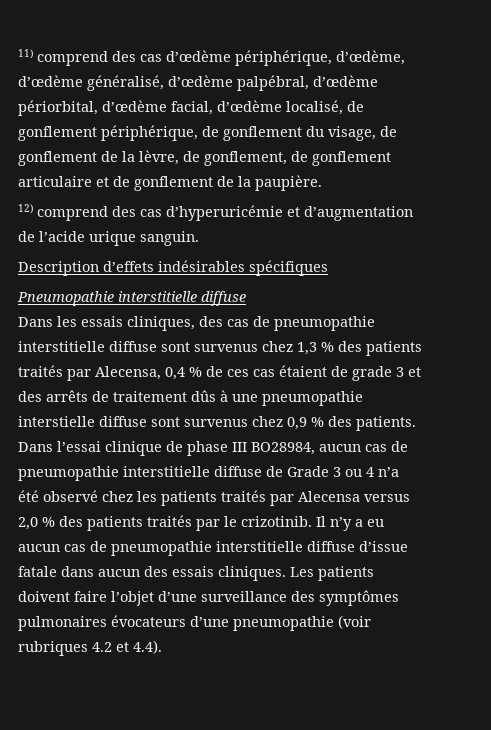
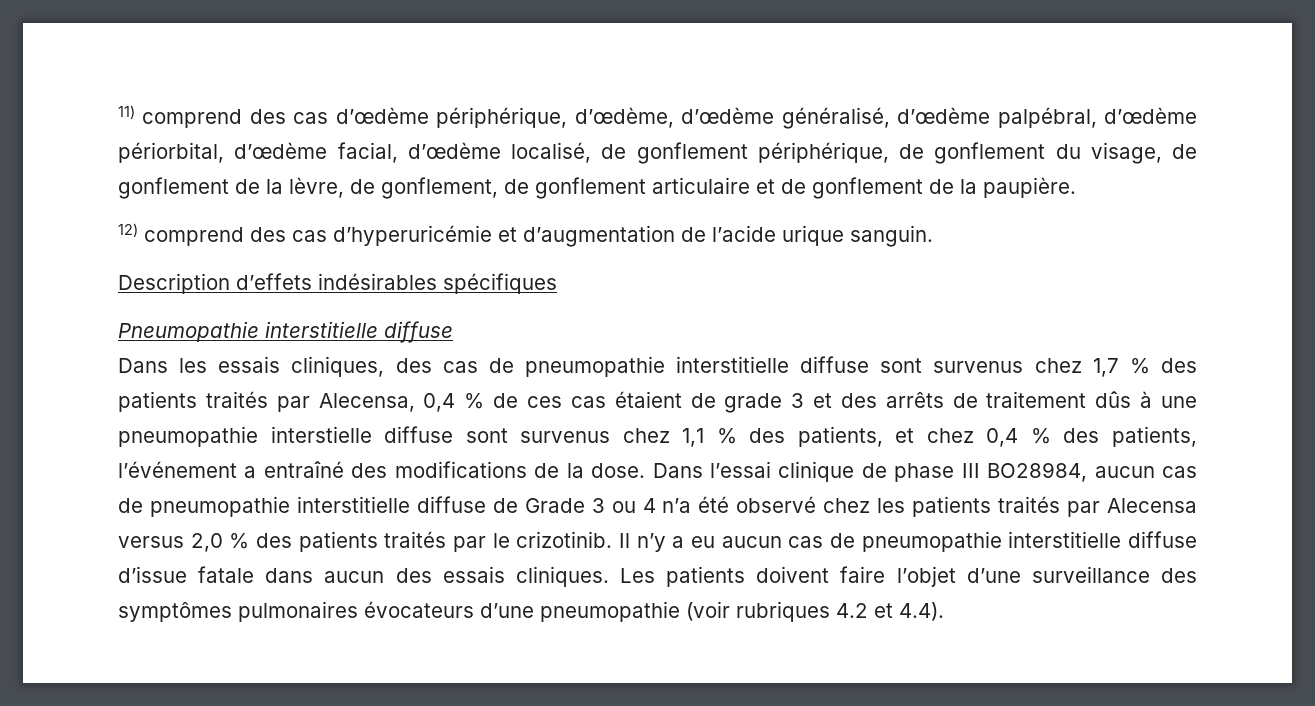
- Dans les essais cliniques, des cas de pneumopathie interstitielle diffuse sont survenus chez 1,3 % des patients traités par Alecensa, 0,4 % de ces cas étaient de grade 3 et des arrêts de traitement dûs à une pneumopathie interstielle diffuse sont survenus chez 0,9 % des patients.
+ Dans les essais cliniques, des cas de pneumopathie interstitielle diffuse sont survenus chez 1,7 % des patients traités par Alecensa, 0,4 % de ces cas étaient de grade 3 et des arrêts de traitement dûs à une pneumopathie interstielle diffuse sont survenus chez 1,1 % des patients, et chez 0,4 % des patients, l’événement a entraîné des modifications de la dose.

